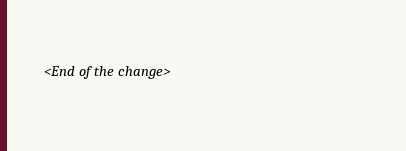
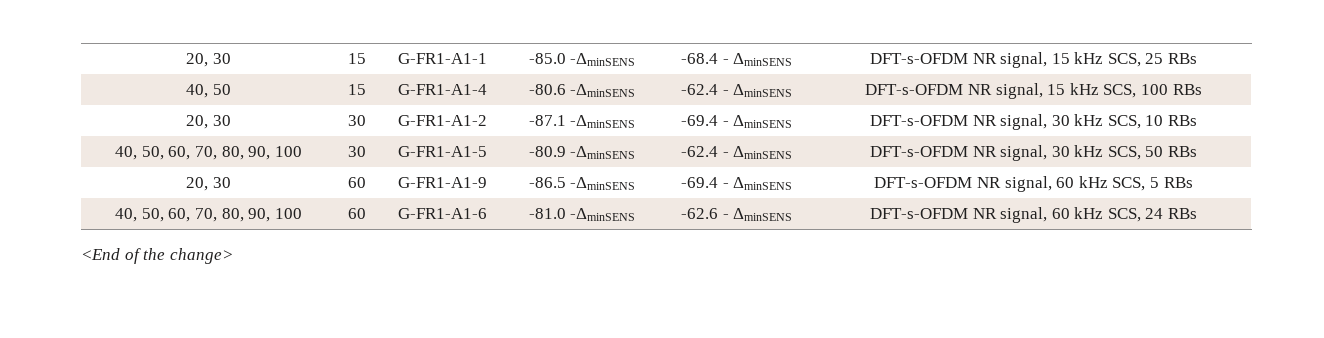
+ 20, 30 | 15 | G-FR1-A1-1 | -85.0 -ΔminSENS | -68.4 - ΔminSENS | DFT-s-OFDM NR signal, 15 kHz SCS, 25 RBs
+ 40, 50 | 15 | G-FR1-A1-4 | -80.6 -ΔminSENS | -62.4 - ΔminSENS | DFT-s-OFDM NR signal, 15 kHz SCS, 100 RBs
+ 20, 30 | 30 | G-FR1-A1-2 | -87.1 -ΔminSENS | -69.4 - ΔminSENS | DFT-s-OFDM NR signal, 30 kHz SCS, 10 RBs
+ 40, 50, 60, 70, 80, 90, 100 | 30 | G-FR1-A1-5 | -80.9 -ΔminSENS | -62.4 - ΔminSENS | DFT-s-OFDM NR signal, 30 kHz SCS, 50 RBs
+ 20, 30 | 60 | G-FR1-A1-9 | -86.5 -ΔminSENS | -69.4 - ΔminSENS | DFT-s-OFDM NR signal, 60 kHz SCS, 5 RBs
+ 40, 50, 60, 70, 80, 90, 100 | 60 | G-FR1-A1-6 | -81.0 -ΔminSENS | -62.6 - ΔminSENS | DFT-s-OFDM NR signal, 60 kHz SCS, 24 RBs

